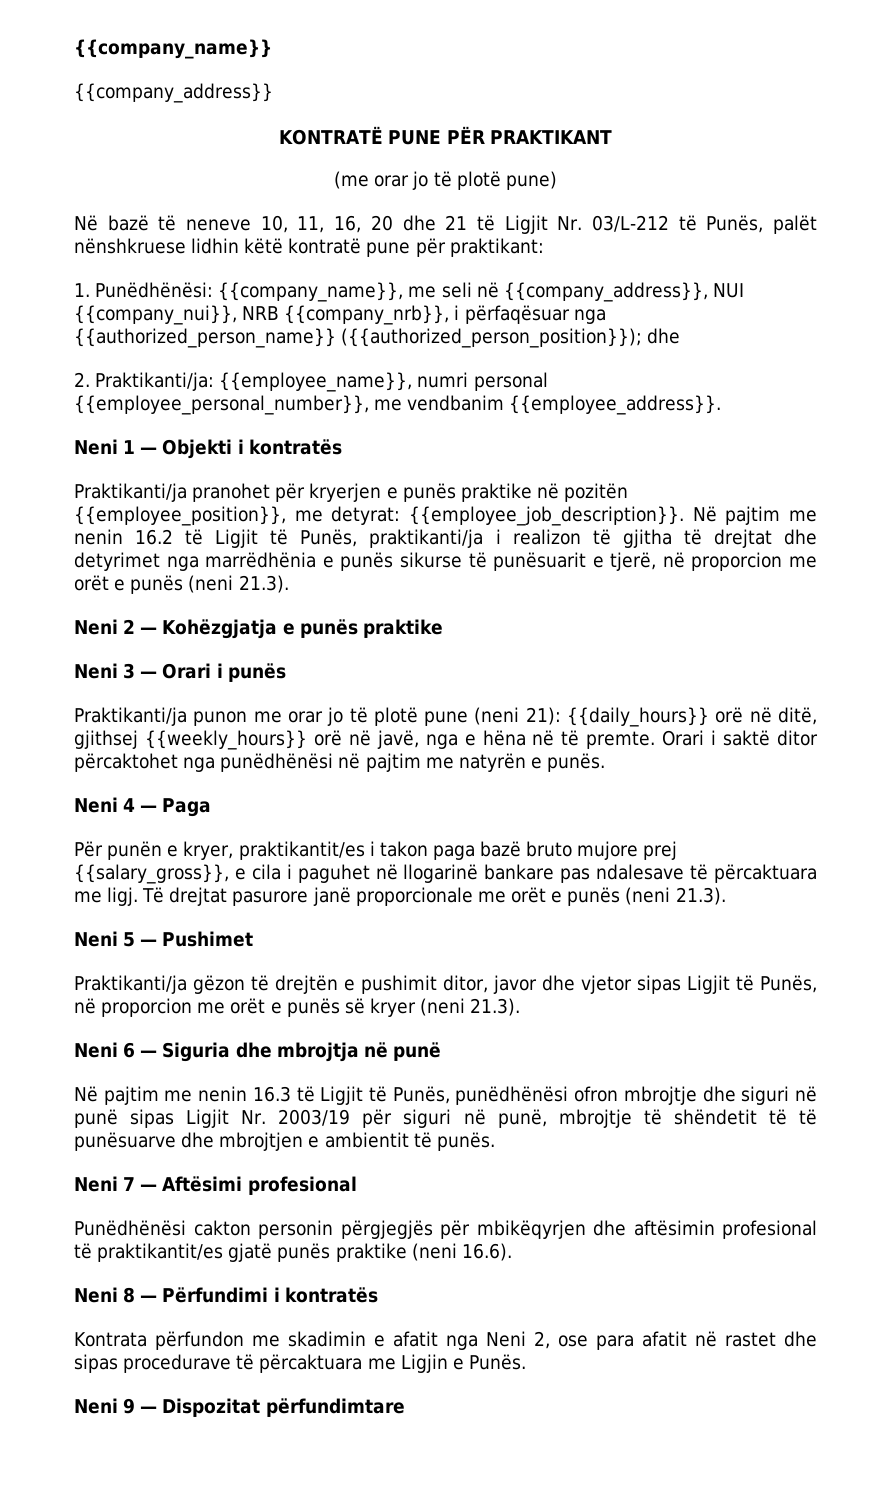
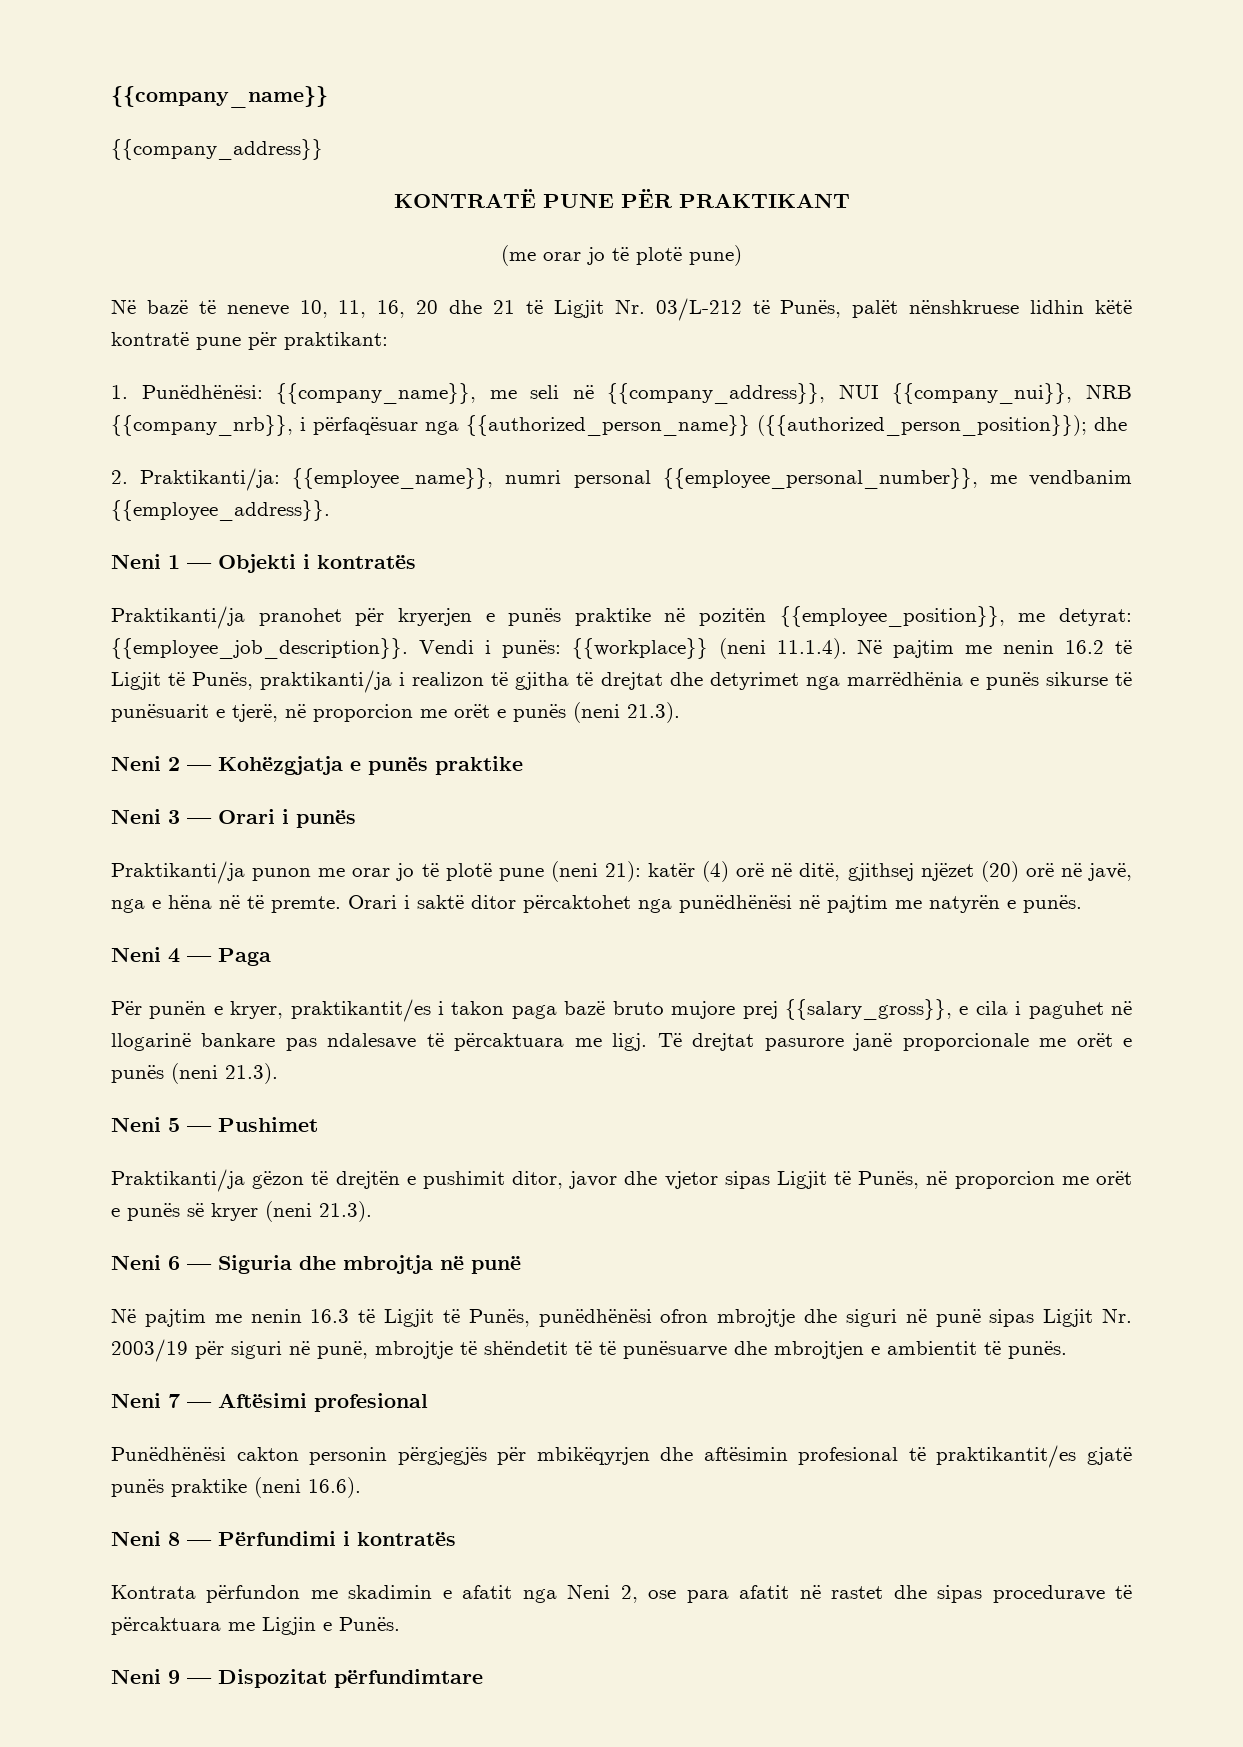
- Në pajtim me nenin 16.2 të Ligjit të Punës, praktikanti/ja i realizon të gjitha të drejtat dhe detyrimet nga marrëdhënia e punës sikurse të punësuarit e tjerë, në proporcion me orët e punës (neni 21.3).
+ Vendi i punës: {{workplace}} (neni 11.1.4). Në pajtim me nenin 16.2 të Ligjit të Punës, praktikanti/ja i realizon të gjitha të drejtat dhe detyrimet nga marrëdhënia e punës sikurse të punësuarit e tjerë, në proporcion me orët e punës (neni 21.3).
- Praktikanti/ja punon me orar jo të plotë pune (neni 21): {{daily_hours}} orë në ditë, gjithsej {{weekly_hours}} orë në javë, nga e hëna në të premte.
+ Praktikanti/ja punon me orar jo të plotë pune (neni 21): katër (4) orë në ditë, gjithsej njëzet (20) orë në javë, nga e hëna në të premte.

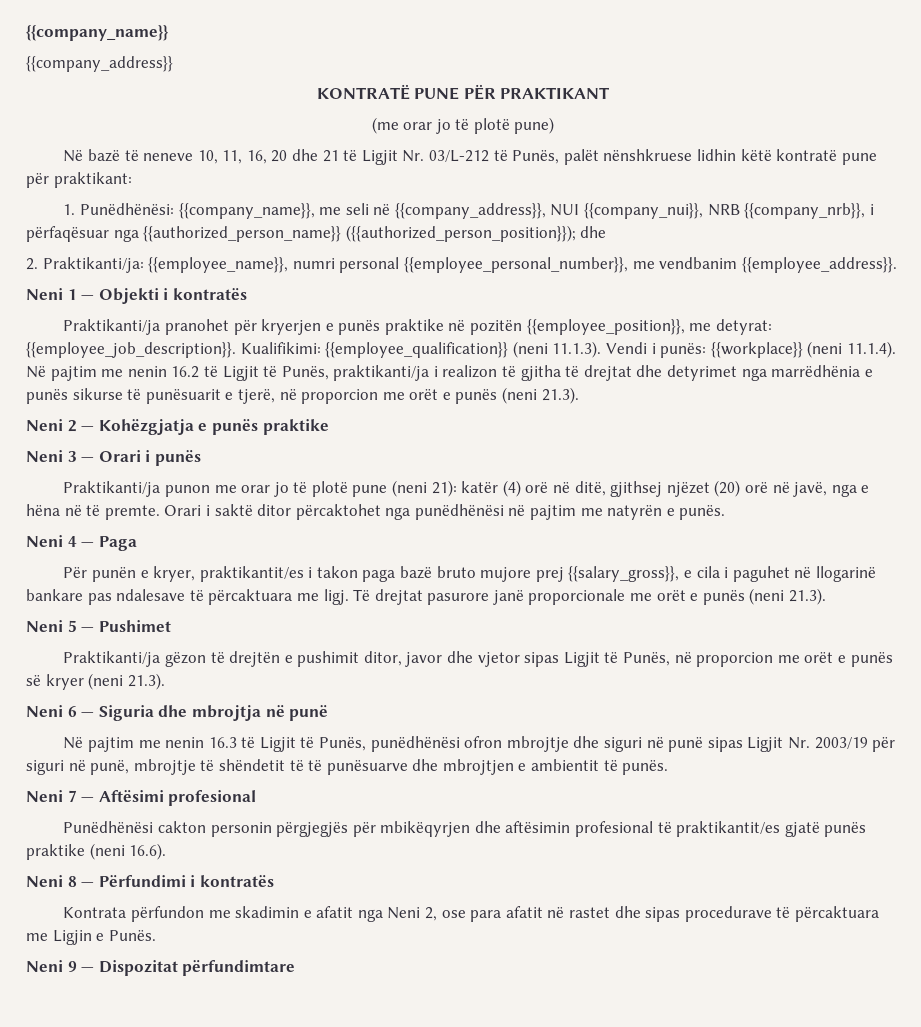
- Vendi i punës: {{workplace}} (neni 11.1.4). Në pajtim me nenin 16.2 të Ligjit të Punës, praktikanti/ja i realizon të gjitha të drejtat dhe detyrimet nga marrëdhënia e punës sikurse të punësuarit e tjerë, në proporcion me orët e punës (neni 21.3).
+ Kualifikimi: {{employee_qualification}} (neni 11.1.3). Vendi i punës: {{workplace}} (neni 11.1.4). Në pajtim me nenin 16.2 të Ligjit të Punës, praktikanti/ja i realizon të gjitha të drejtat dhe detyrimet nga marrëdhënia e punës sikurse të punësuarit e tjerë, në proporcion me orët e punës (neni 21.3).

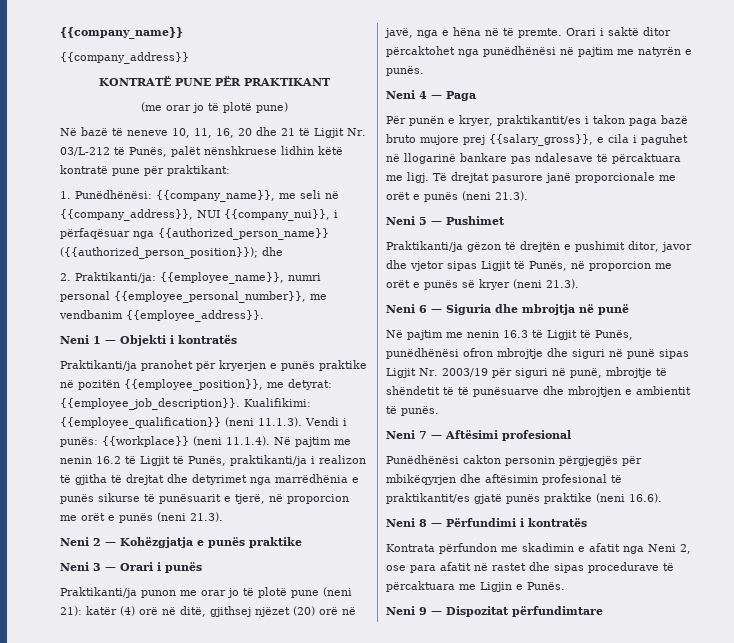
- 1. Punëdhënësi: {{company_name}}, me seli në {{company_address}}, NUI {{company_nui}}, NRB {{company_nrb}}, i përfaqësuar nga {{authorized_person_name}} ({{authorized_person_position}}); dhe
+ 1. Punëdhënësi: {{company_name}}, me seli në {{company_address}}, NUI {{company_nui}}, i përfaqësuar nga {{authorized_person_name}} ({{authorized_person_position}}); dhe

